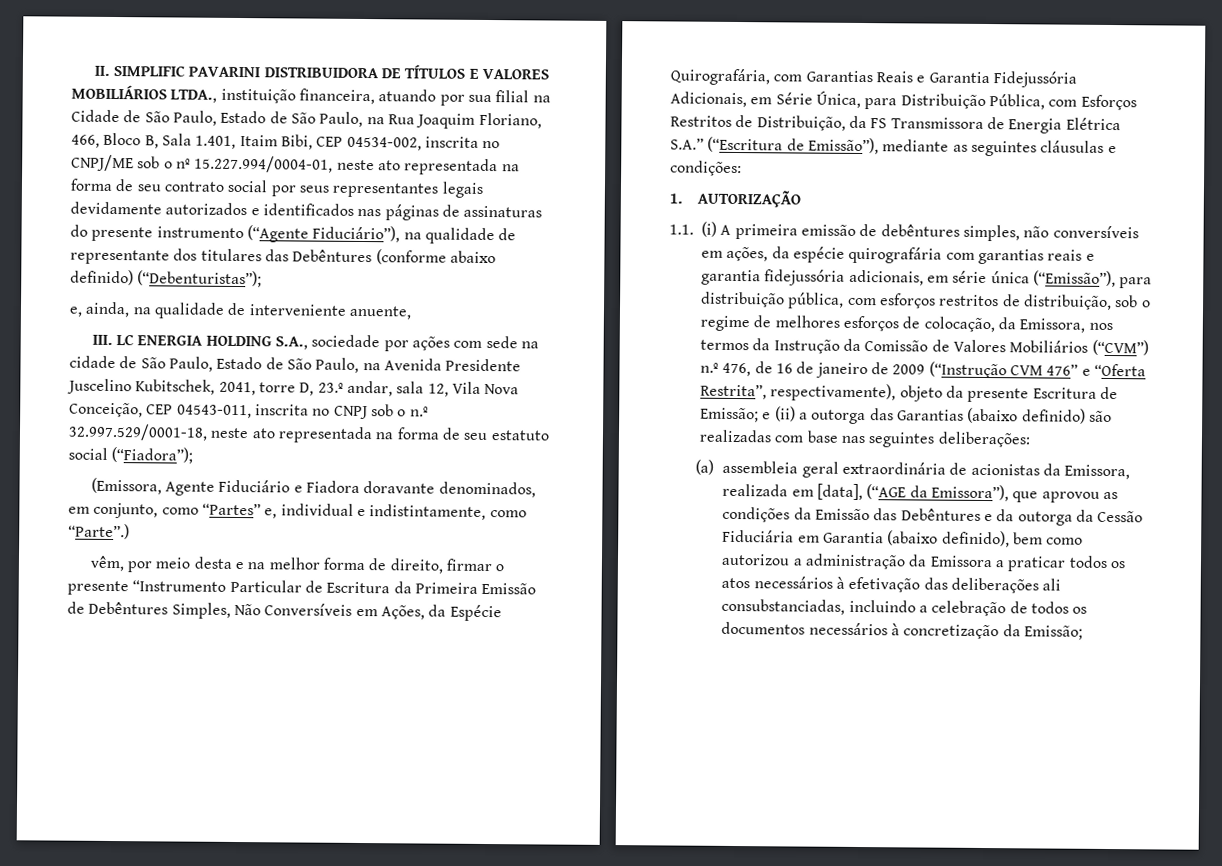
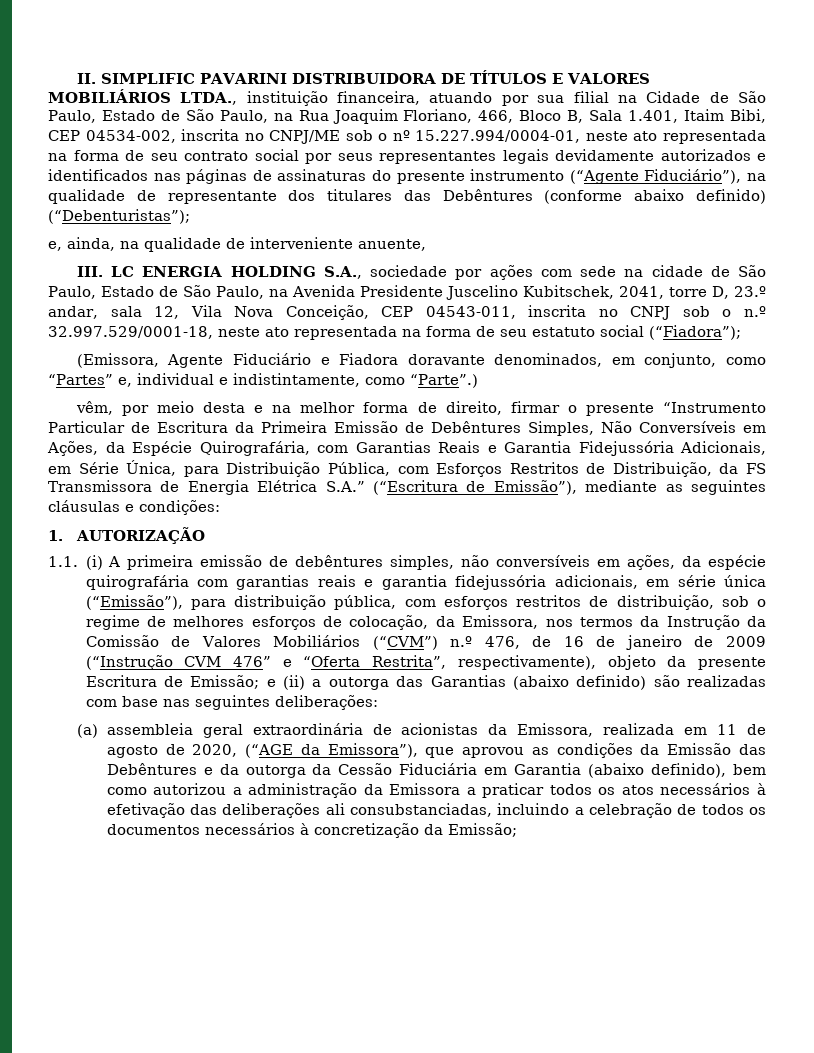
- (a) assembleia geral extraordinária de acionistas da Emissora, realizada em [data], (“AGE da Emissora”), que aprovou as condições da Emissão das Debêntures e da outorga da Cessão Fiduciária em Garantia (abaixo definido), bem como autorizou a administração da Emissora a praticar todos os atos necessários à efetivação das deliberações ali consubstanciadas, incluindo a celebração de todos os documentos necessários à concretização da Emissão;
+ (a) assembleia geral extraordinária de acionistas da Emissora, realizada em 11 de agosto de 2020, (“AGE da Emissora”), que aprovou as condições da Emissão das Debêntures e da outorga da Cessão Fiduciária em Garantia (abaixo definido), bem como autorizou a administração da Emissora a praticar todos os atos necessários à efetivação das deliberações ali consubstanciadas, incluindo a celebração de todos os documentos necessários à concretização da Emissão;

